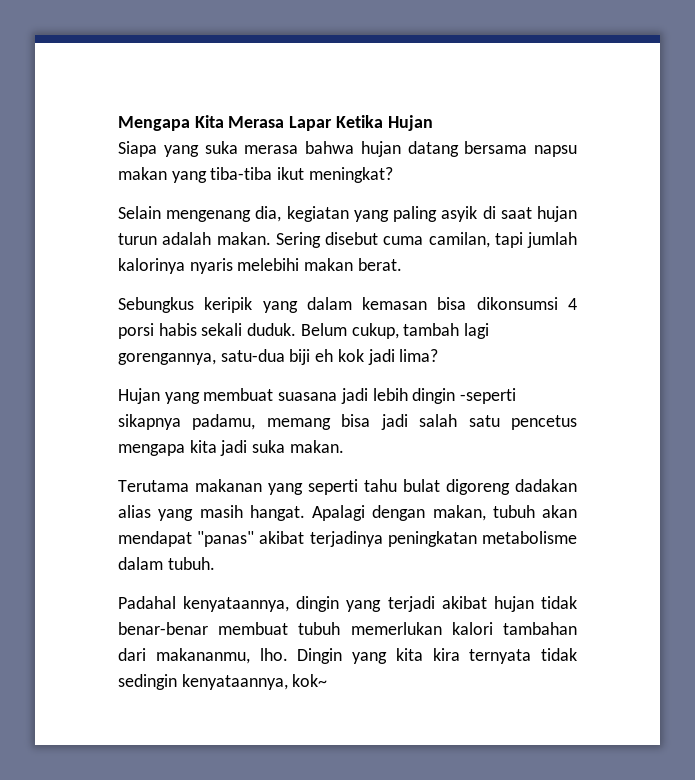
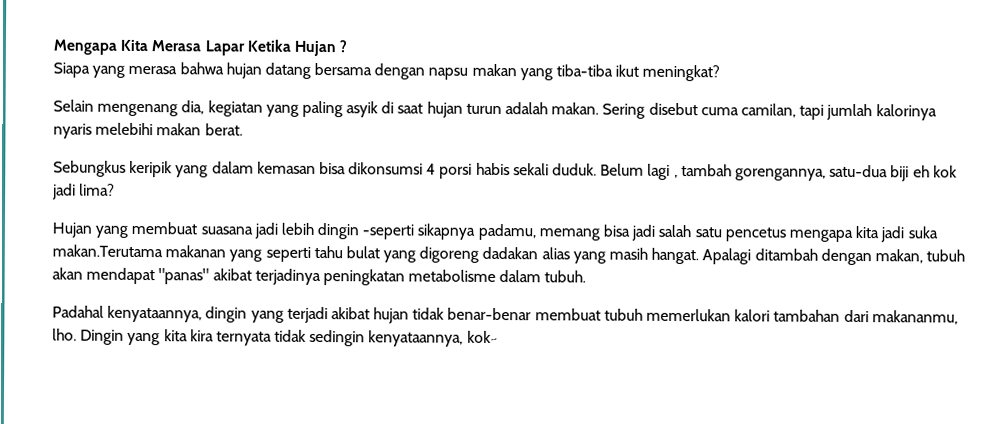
- Mengapa Kita Merasa Lapar Ketika Hujan
+ Mengapa Kita Merasa Lapar Ketika Hujan ?
- Siapa yang suka merasa bahwa hujan datang bersama napsu makan yang tiba-tiba ikut meningkat?
+ Siapa yang merasa bahwa hujan datang bersama dengan napsu makan yang tiba-tiba ikut meningkat?
- Belum cukup, tambah lagi gorengannya, satu-dua biji eh kok jadi lima?
+ Belum lagi , tambah gorengannya, satu-dua biji eh kok jadi lima?
- Hujan yang membuat suasana jadi lebih dingin -seperti sikapnya padamu, memang bisa jadi salah satu pencetus mengapa kita jadi suka makan.
- Terutama makanan yang seperti tahu bulat digoreng dadakan alias yang masih hangat.
+ Hujan yang membuat suasana jadi lebih dingin -seperti sikapnya padamu, memang bisa jadi salah satu pencetus mengapa kita jadi suka makan.Terutama makanan yang seperti tahu bulat yang digoreng dadakan alias yang masih hangat.
- Apalagi dengan makan, tubuh akan mendapat "panas" akibat terjadinya peningkatan metabolisme dalam tubuh.
+ Apalagi ditambah dengan makan, tubuh akan mendapat "panas" akibat terjadinya peningkatan metabolisme dalam tubuh.

